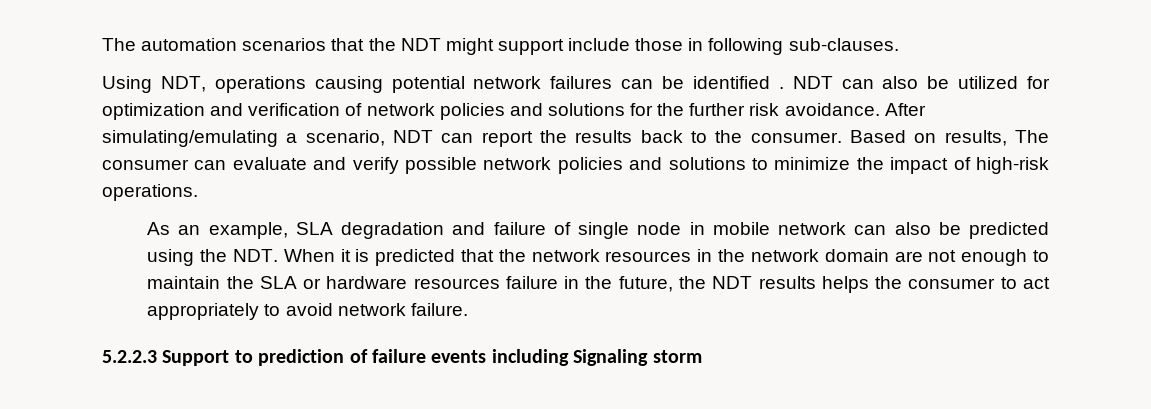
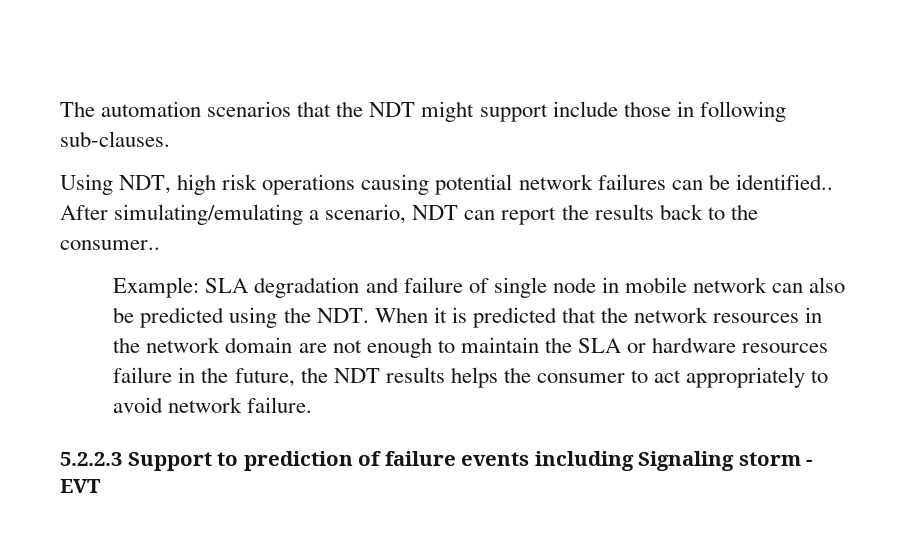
- Using NDT, operations causing potential network failures can be identified . NDT can also be utilized for optimization and verification of network policies and solutions for the further risk avoidance.
+ Using NDT, high risk operations causing potential network failures can be identified..
- After simulating/emulating a scenario, NDT can report the results back to the consumer. Based on results, The consumer can evaluate and verify possible network policies and solutions to minimize the impact of high-risk operations.
- As an example, SLA degradation and failure of single node in mobile network can also be predicted using the NDT. When it is predicted that the network resources in the network domain are not enough to maintain the SLA or hardware resources failure in the future, the NDT results helps the consumer to act appropriately to avoid network failure.
+ After simulating/emulating a scenario, NDT can report the results back to the consumer..
+ Example: SLA degradation and failure of single node in mobile network can also be predicted using the NDT. When it is predicted that the network resources in the network domain are not enough to maintain the SLA or hardware resources failure in the future, the NDT results helps the consumer to act appropriately to avoid network failure.
- 5.2.2.3 Support to prediction of failure events including Signaling storm
+ 5.2.2.3 Support to prediction of failure events including Signaling storm - EVT

